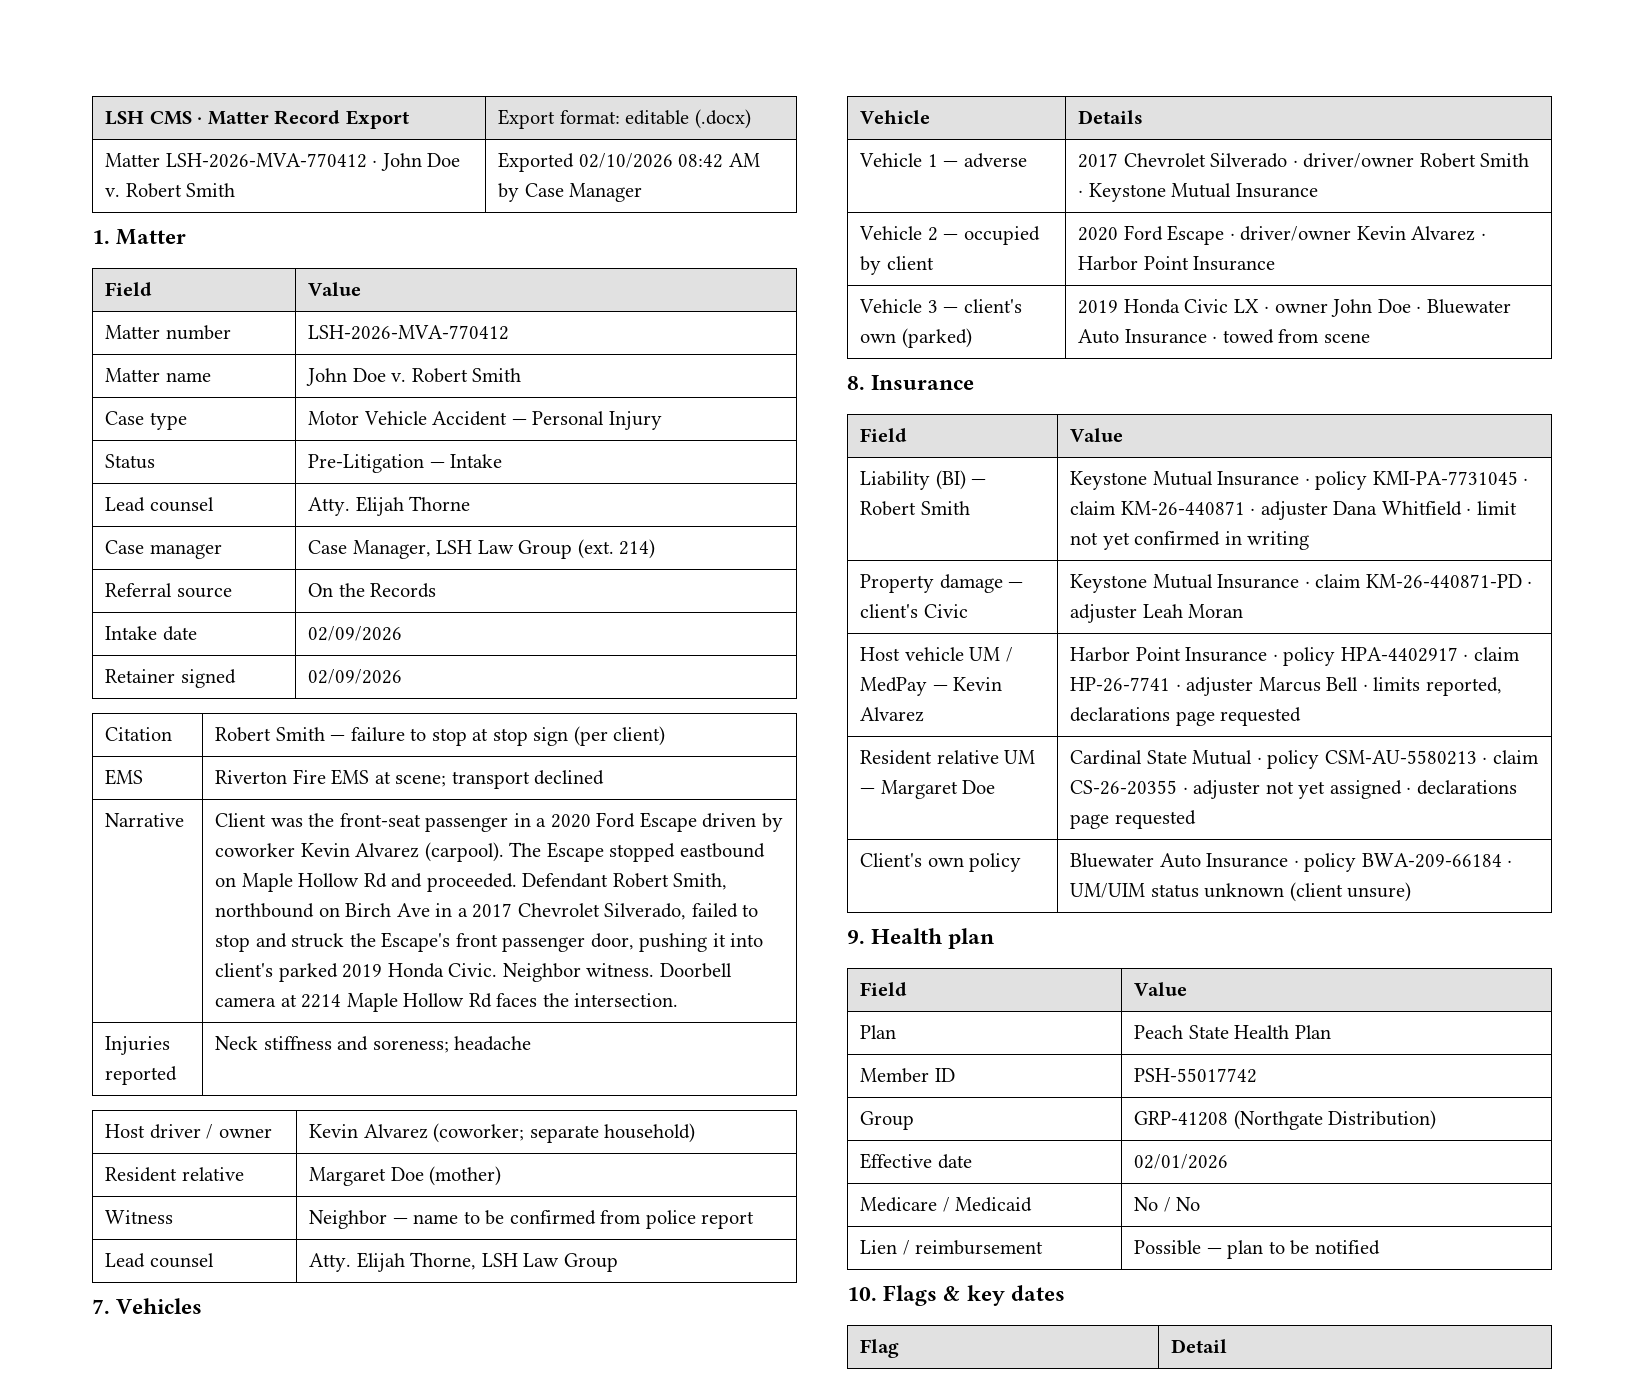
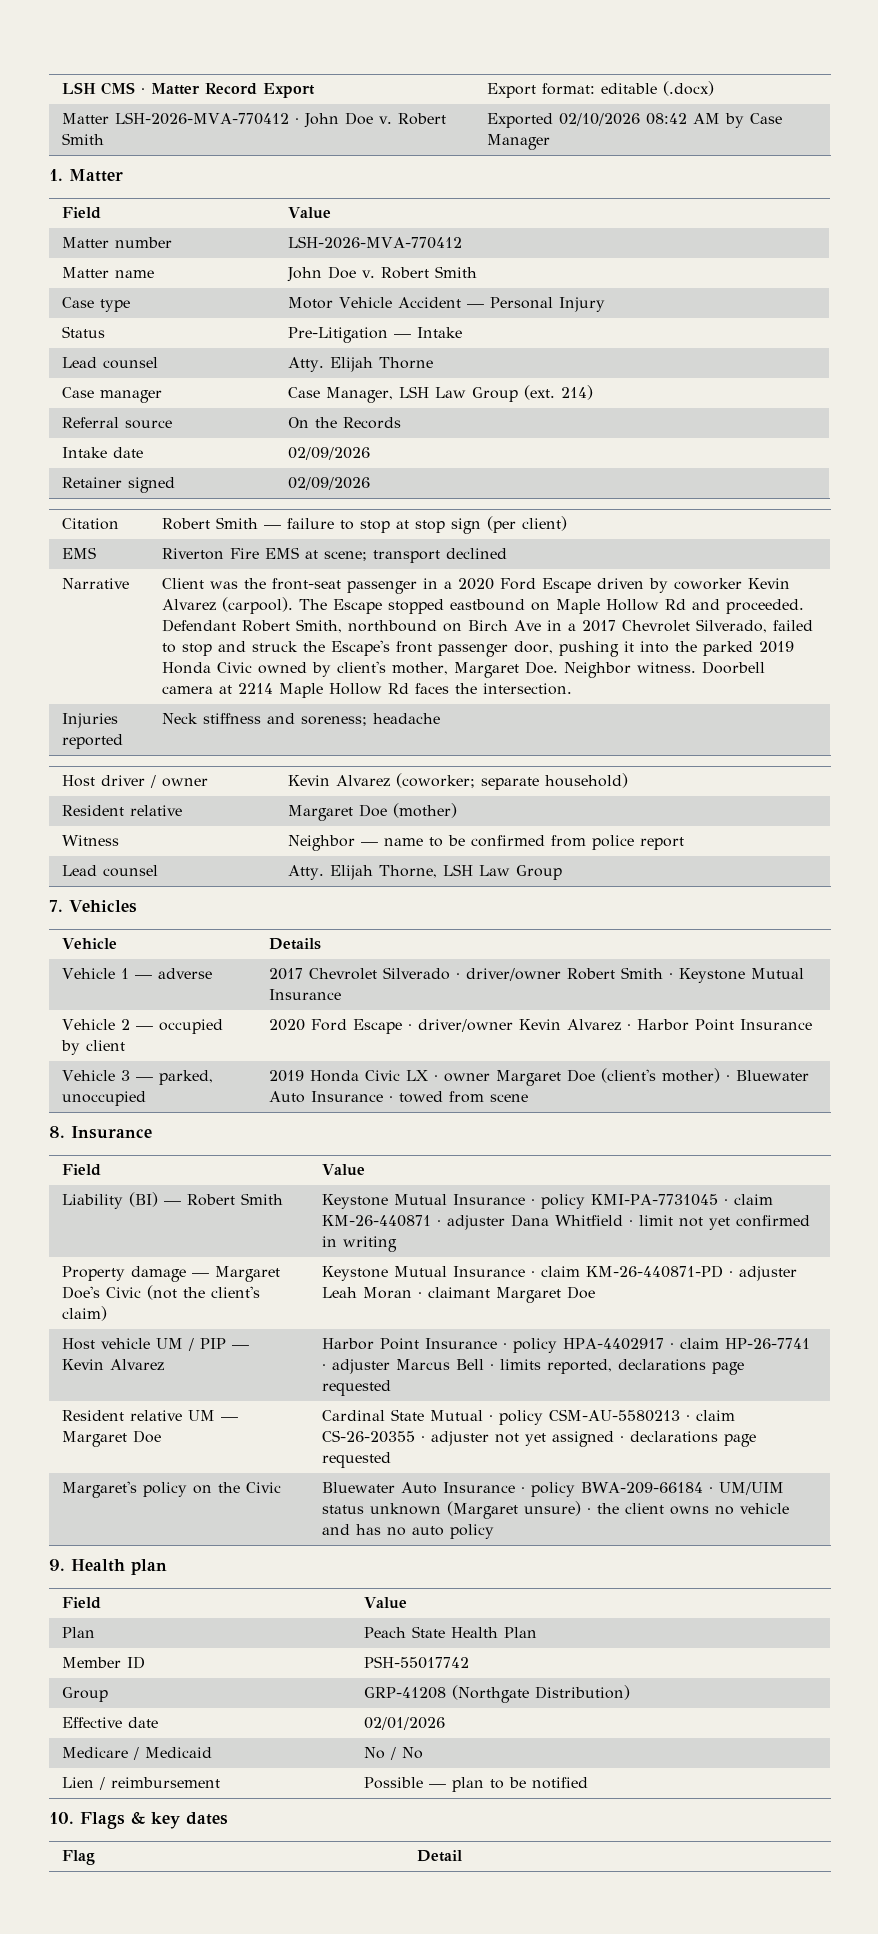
- Defendant Robert Smith, northbound on Birch Ave in a 2017 Chevrolet Silverado, failed to stop and struck the Escape's front passenger door, pushing it into client's parked 2019 Honda Civic. Neighbor witness.
+ Defendant Robert Smith, northbound on Birch Ave in a 2017 Chevrolet Silverado, failed to stop and struck the Escape's front passenger door, pushing it into the parked 2019 Honda Civic owned by client's mother, Margaret Doe. Neighbor witness.
- Vehicle 3 — client's own (parked) | 2019 Honda Civic LX · owner John Doe · Bluewater Auto Insurance · towed from scene
+ Vehicle 3 — parked, unoccupied | 2019 Honda Civic LX · owner Margaret Doe (client's mother) · Bluewater Auto Insurance · towed from scene
- Property damage — client's Civic | Keystone Mutual Insurance · claim KM-26-440871-PD · adjuster Leah Moran
+ Property damage — Margaret Doe's Civic (not the client's claim) | Keystone Mutual Insurance · claim KM-26-440871-PD · adjuster Leah Moran · claimant Margaret Doe
- Host vehicle UM / MedPay — Kevin Alvarez | Harbor Point Insurance · policy HPA-4402917 · claim HP-26-7741 · adjuster Marcus Bell · limits reported, declarations page requested
+ Host vehicle UM / PIP — Kevin Alvarez | Harbor Point Insurance · policy HPA-4402917 · claim HP-26-7741 · adjuster Marcus Bell · limits reported, declarations page requested
- Client's own policy | Bluewater Auto Insurance · policy BWA-209-66184 · UM/UIM status unknown (client unsure)
+ Margaret's policy on the Civic | Bluewater Auto Insurance · policy BWA-209-66184 · UM/UIM status unknown (Margaret unsure) · the client owns no vehicle and has no auto policy

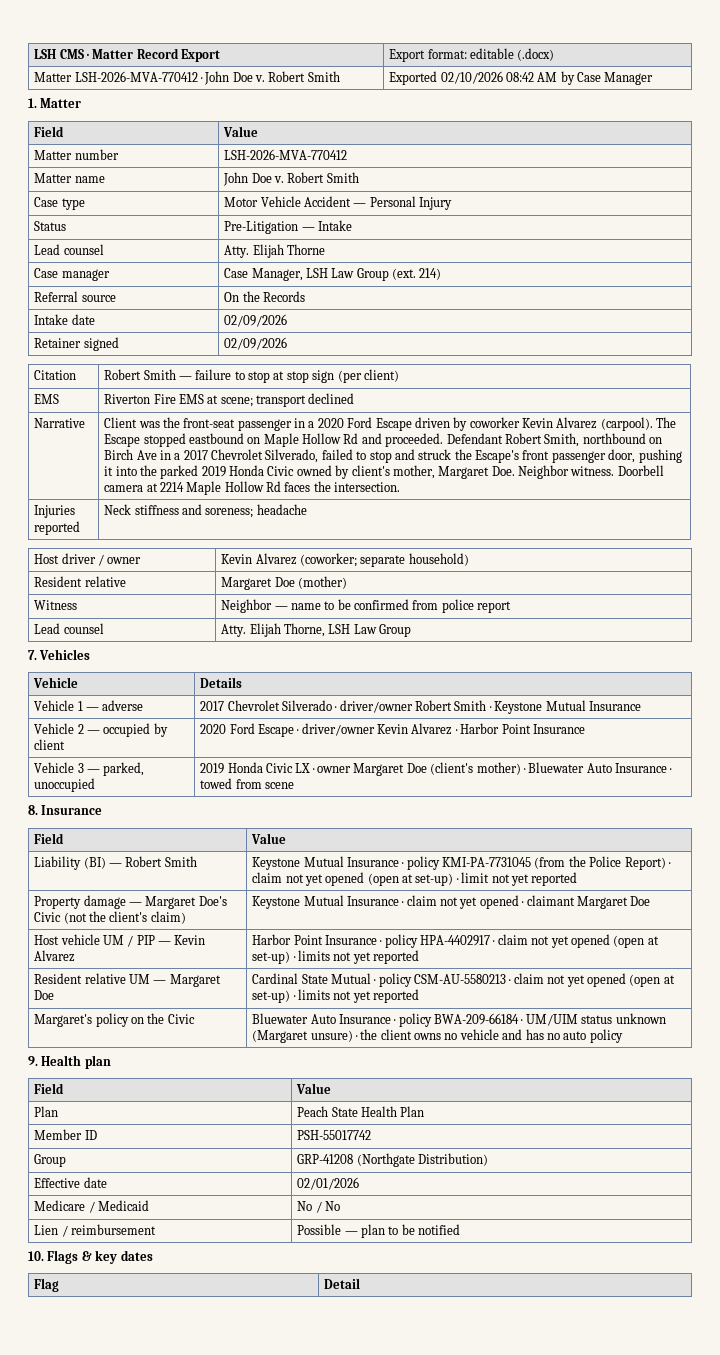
- Liability (BI) — Robert Smith | Keystone Mutual Insurance · policy KMI-PA-7731045 · claim KM-26-440871 · adjuster Dana Whitfield · limit not yet confirmed in writing
+ Liability (BI) — Robert Smith | Keystone Mutual Insurance · policy KMI-PA-7731045 (from the Police Report) · claim not yet opened (open at set-up) · limit not yet reported
- Property damage — Margaret Doe's Civic (not the client's claim) | Keystone Mutual Insurance · claim KM-26-440871-PD · adjuster Leah Moran · claimant Margaret Doe
+ Property damage — Margaret Doe's Civic (not the client's claim) | Keystone Mutual Insurance · claim not yet opened · claimant Margaret Doe
- Host vehicle UM / PIP — Kevin Alvarez | Harbor Point Insurance · policy HPA-4402917 · claim HP-26-7741 · adjuster Marcus Bell · limits reported, declarations page requested
+ Host vehicle UM / PIP — Kevin Alvarez | Harbor Point Insurance · policy HPA-4402917 · claim not yet opened (open at set-up) · limits not yet reported
- Resident relative UM — Margaret Doe | Cardinal State Mutual · policy CSM-AU-5580213 · claim CS-26-20355 · adjuster not yet assigned · declarations page requested
+ Resident relative UM — Margaret Doe | Cardinal State Mutual · policy CSM-AU-5580213 · claim not yet opened (open at set-up) · limits not yet reported

